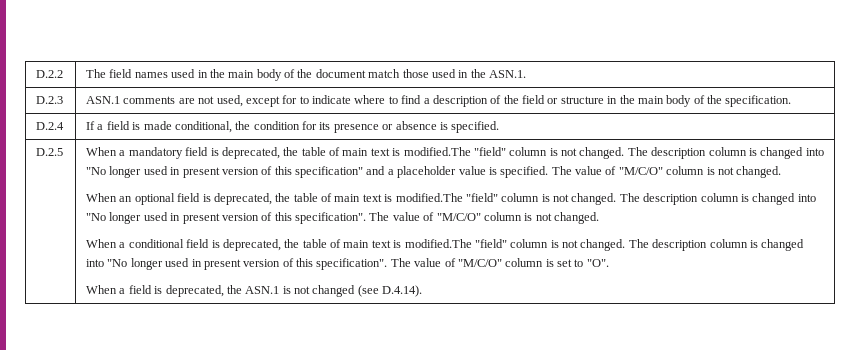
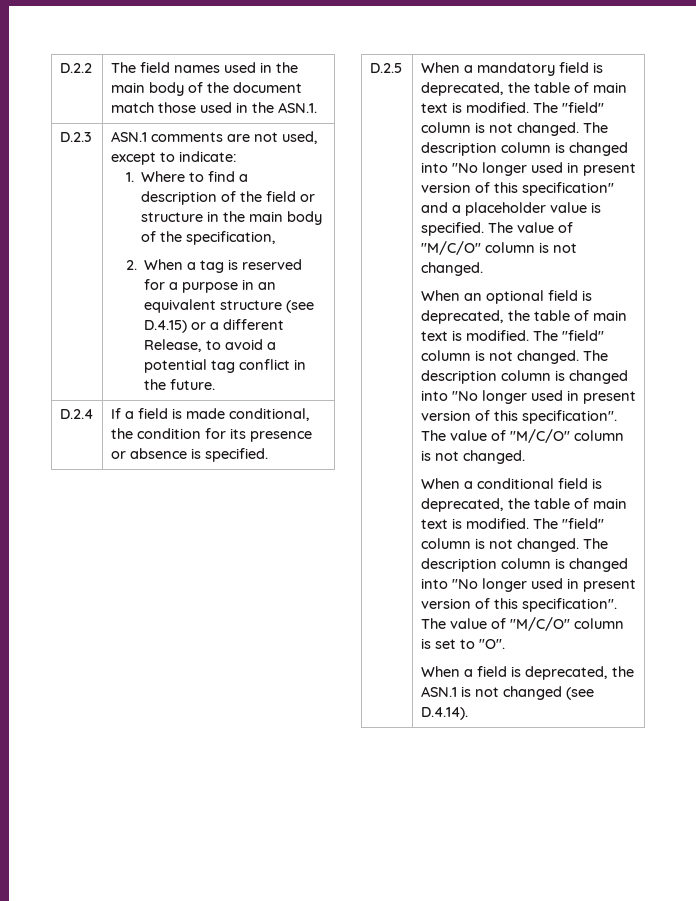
- ASN.1 comments are not used, except for to indicate where to find a description of the field or structure in the main body of the specification.
+ ASN.1 comments are not used, except to indicate:
+ 1. Where to find a description of the field or structure in the main body of the specification,
+ 2. When a tag is reserved for a purpose in an equivalent structure (see D.4.15) or a different Release, to avoid a potential tag conflict in the future.
- When a mandatory field is deprecated, the table of main text is modified.The "field" column is not changed.
+ When a mandatory field is deprecated, the table of main text is modified. The "field" column is not changed.
- When an optional field is deprecated, the table of main text is modified.The "field" column is not changed.
+ When an optional field is deprecated, the table of main text is modified. The "field" column is not changed.
- When a conditional field is deprecated, the table of main text is modified.The "field" column is not changed.
+ When a conditional field is deprecated, the table of main text is modified. The "field" column is not changed.

